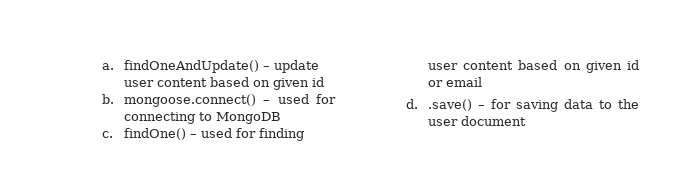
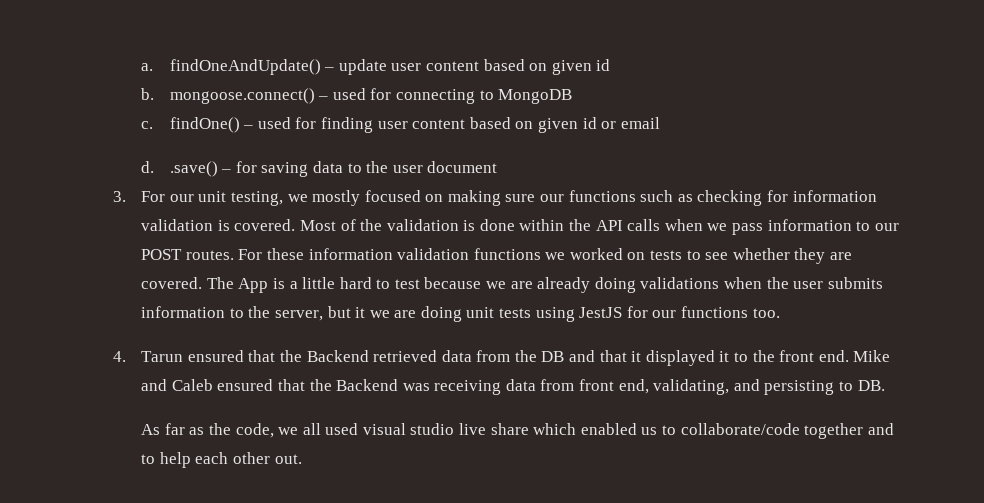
+ 3. For our unit testing, we mostly focused on making sure our functions such as checking for information validation is covered. Most of the validation is done within the API calls when we pass information to our POST routes. For these information validation functions we worked on tests to see whether they are covered. The App is a little hard to test because we are already doing validations when the user submits information to the server, but it we are doing unit tests using JestJS for our functions too.
+ 4. Tarun ensured that the Backend retrieved data from the DB and that it displayed it to the front end. Mike and Caleb ensured that the Backend was receiving data from front end, validating, and persisting to DB.
+ As far as the code, we all used visual studio live share which enabled us to collaborate/code together and to help each other out.

